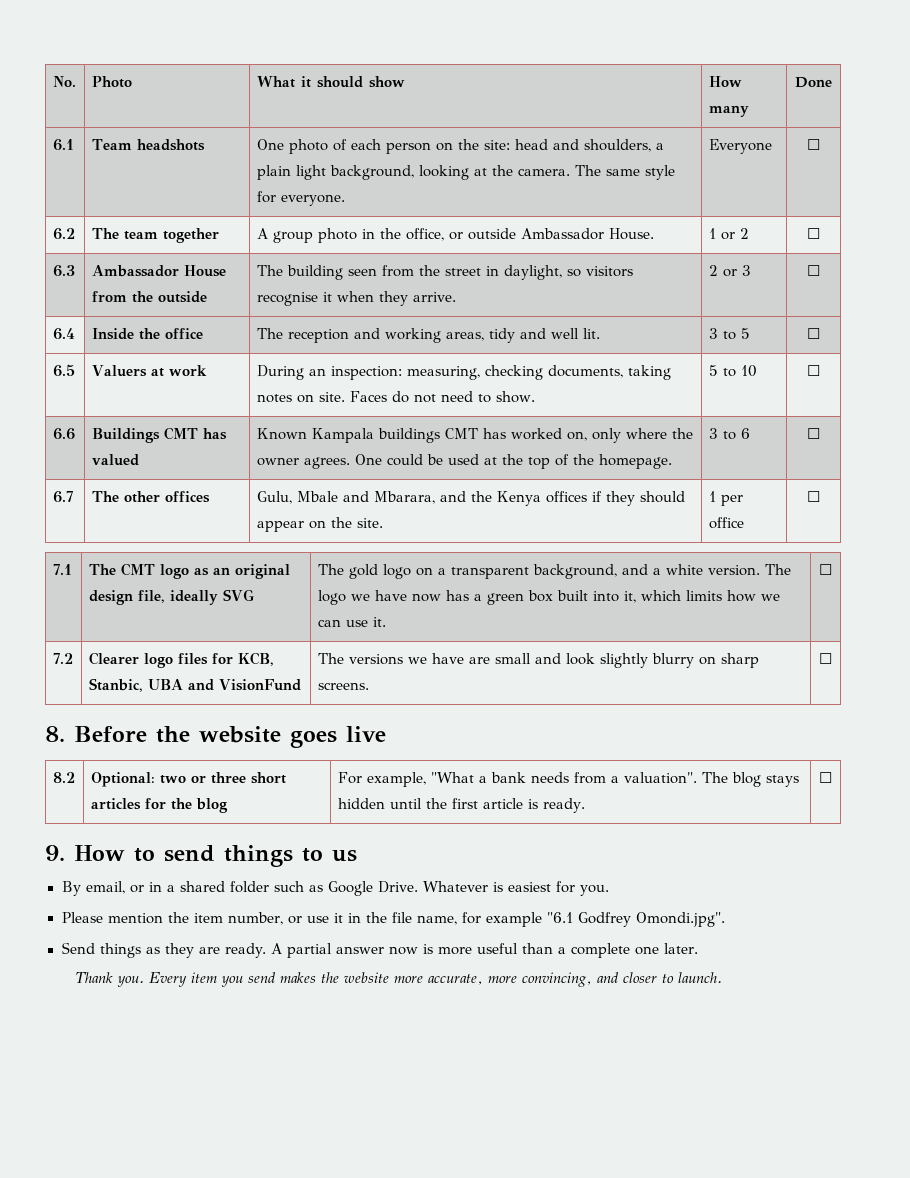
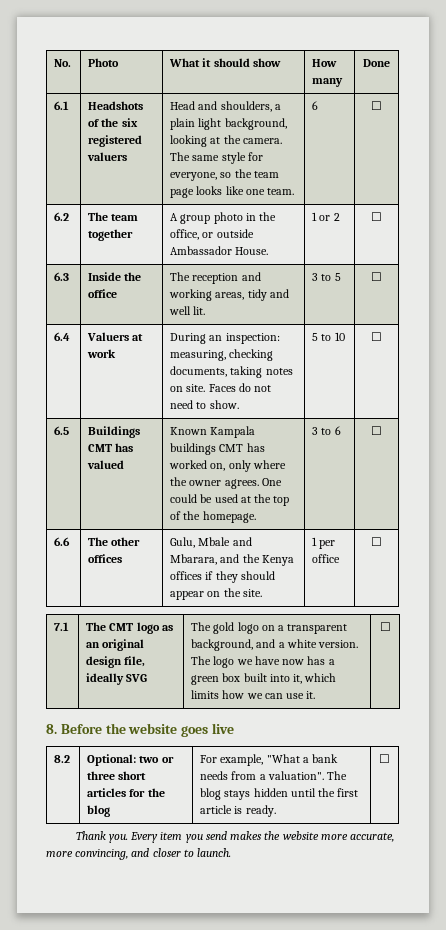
- 6.1 | Team headshots | One photo of each person on the site: head and shoulders, a plain light background, looking at the camera. The same style for everyone. | Everyone | ☐
+ 6.1 | Headshots of the six registered valuers | Head and shoulders, a plain light background, looking at the camera. The same style for everyone, so the team page looks like one team. | 6 | ☐
- 6.3 | Ambassador House from the outside | The building seen from the street in daylight, so visitors recognise it when they arrive. | 2 or 3 | ☐
- 6.4 | Inside the office | The reception and working areas, tidy and well lit. | 3 to 5 | ☐
+ 6.3 | Inside the office | The reception and working areas, tidy and well lit. | 3 to 5 | ☐
- 6.5 | Valuers at work | During an inspection: measuring, checking documents, taking notes on site. Faces do not need to show. | 5 to 10 | ☐
+ 6.4 | Valuers at work | During an inspection: measuring, checking documents, taking notes on site. Faces do not need to show. | 5 to 10 | ☐
- 6.6 | Buildings CMT has valued | Known Kampala buildings CMT has worked on, only where the owner agrees. One could be used at the top of the homepage. | 3 to 6 | ☐
+ 6.5 | Buildings CMT has valued | Known Kampala buildings CMT has worked on, only where the owner agrees. One could be used at the top of the homepage. | 3 to 6 | ☐
- 6.7 | The other offices | Gulu, Mbale and Mbarara, and the Kenya offices if they should appear on the site. | 1 per office | ☐
+ 6.6 | The other offices | Gulu, Mbale and Mbarara, and the Kenya offices if they should appear on the site. | 1 per office | ☐
- 7.2 | Clearer logo files for KCB, Stanbic, UBA and VisionFund | The versions we have are small and look slightly blurry on sharp screens. | ☐
- 9. How to send things to us
- By email, or in a shared folder such as Google Drive. Whatever is easiest for you.
- Please mention the item number, or use it in the file name, for example "6.1 Godfrey Omondi.jpg".
- Send things as they are ready. A partial answer now is more useful than a complete one later.

